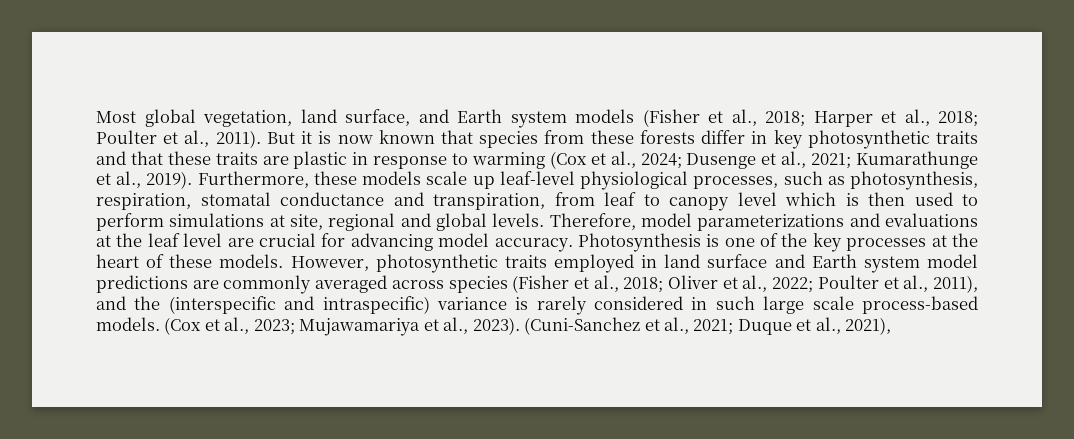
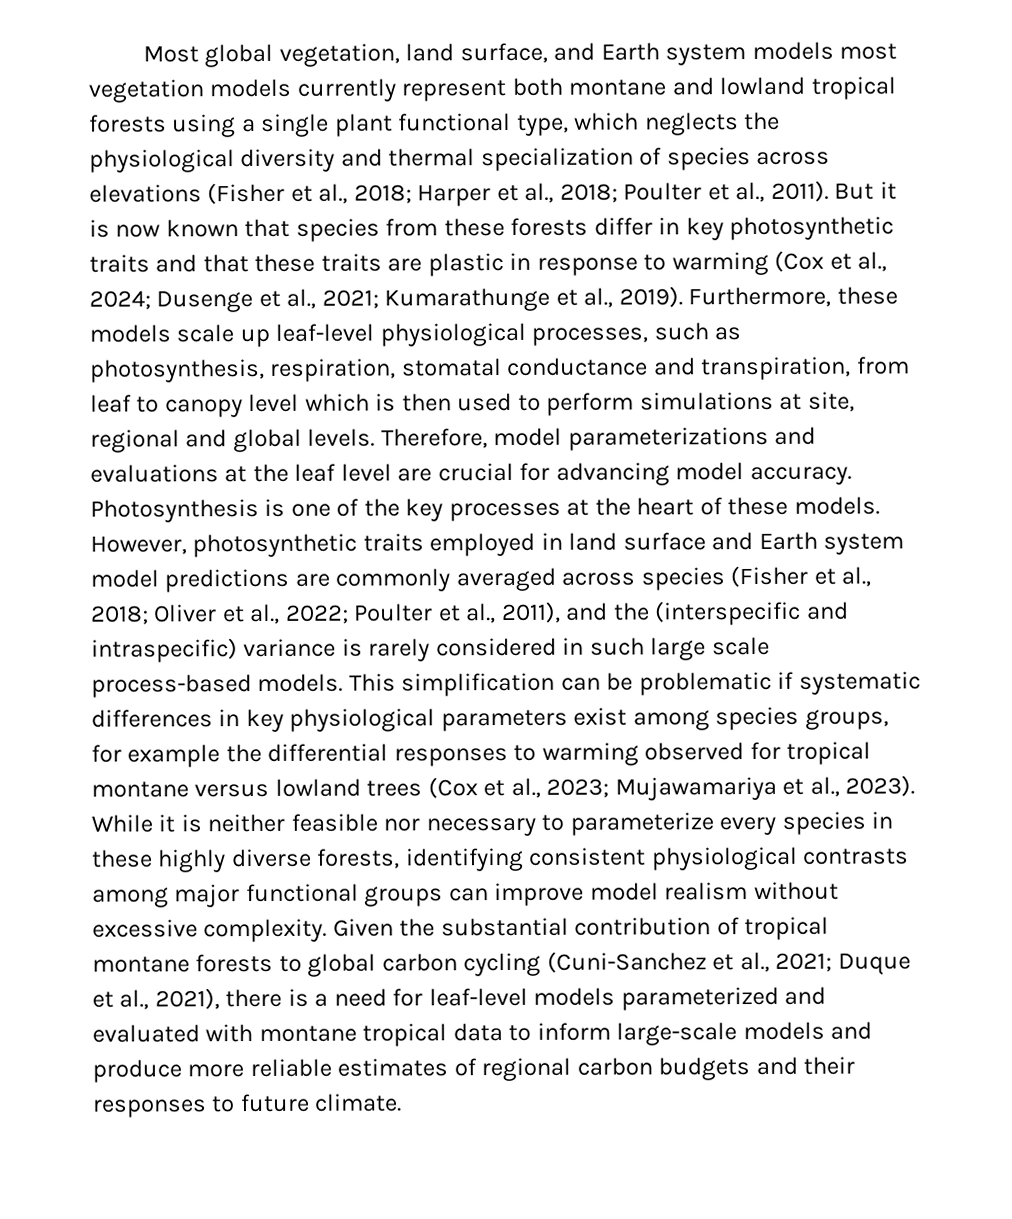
- Most global vegetation, land surface, and Earth system models (Fisher et al., 2018; Harper et al., 2018; Poulter et al., 2011).
+ Most global vegetation, land surface, and Earth system models most vegetation models currently represent both montane and lowland tropical forests using a single plant functional type, which neglects the physiological diversity and thermal specialization of species across elevations (Fisher et al., 2018; Harper et al., 2018; Poulter et al., 2011).
- (Cox et al., 2023; Mujawamariya et al., 2023).
+ This simplification can be problematic if systematic differences in key physiological parameters exist among species groups, for example the differential responses to warming observed for tropical montane versus lowland trees (Cox et al., 2023; Mujawamariya et al., 2023).
- (Cuni-Sanchez et al., 2021; Duque et al., 2021),
+ While it is neither feasible nor necessary to parameterize every species in these highly diverse forests, identifying consistent physiological contrasts among major functional groups can improve model realism without excessive complexity. Given the substantial contribution of tropical montane forests to global carbon cycling (Cuni-Sanchez et al., 2021; Duque et al., 2021), there is a need for leaf-level models parameterized and evaluated with montane tropical data to inform large-scale models and produce more reliable estimates of regional carbon budgets and their responses to future climate.

